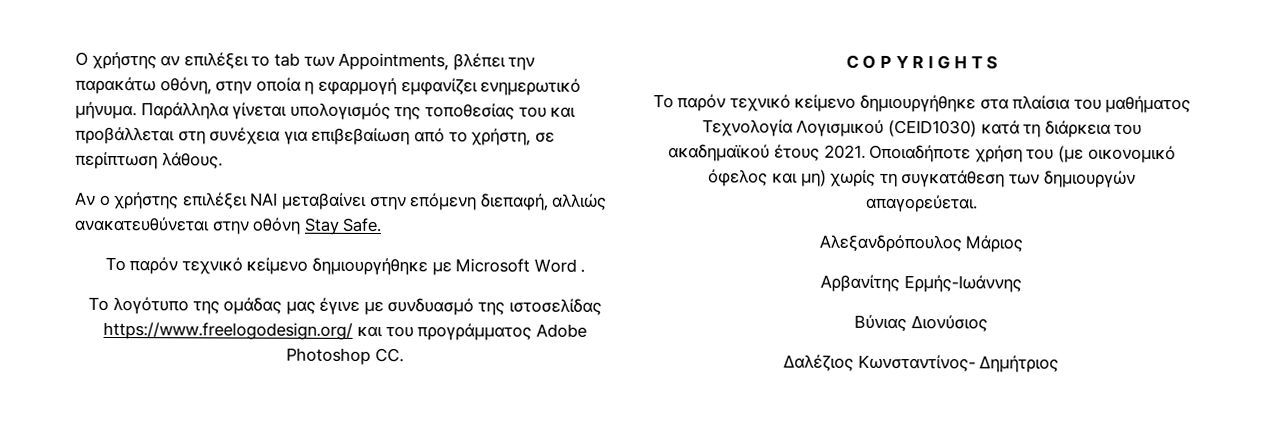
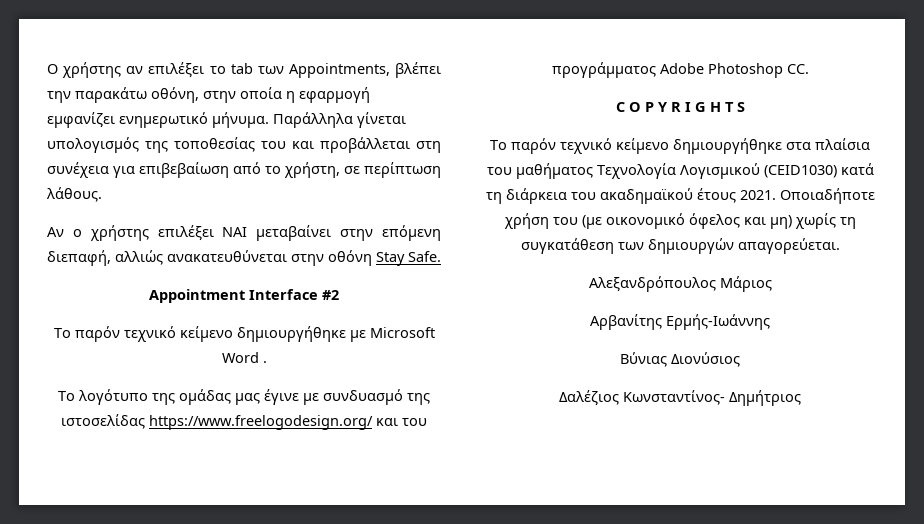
+ Appointment Interface #2

